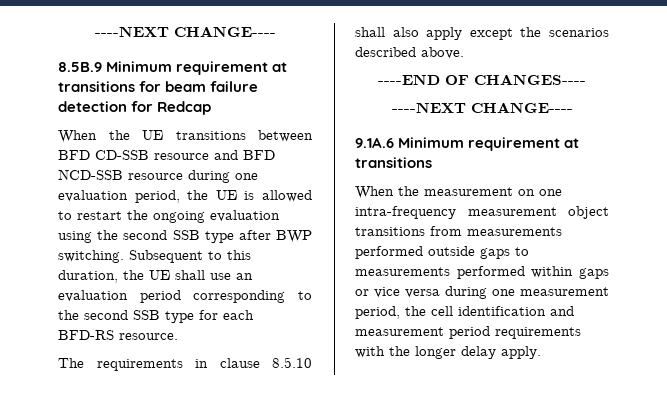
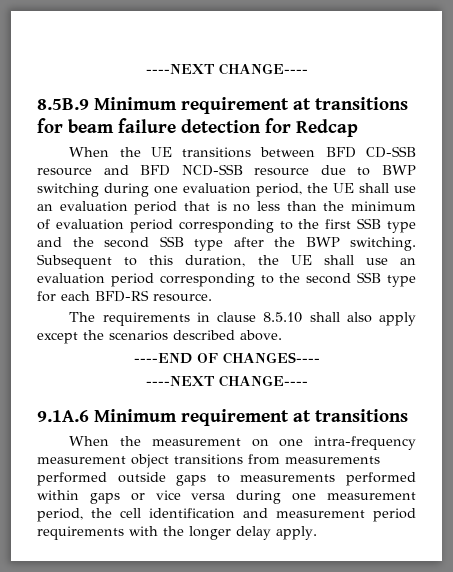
- When the UE transitions between BFD CD-SSB resource and BFD NCD-SSB resource during one evaluation period, the UE is allowed to restart the ongoing evaluation using the second SSB type after BWP switching.
+ When the UE transitions between BFD CD-SSB resource and BFD NCD-SSB resource due to BWP switching during one evaluation period, the UE shall use an evaluation period that is no less than the minimum of evaluation period corresponding to the first SSB type and the second SSB type after the BWP switching.

